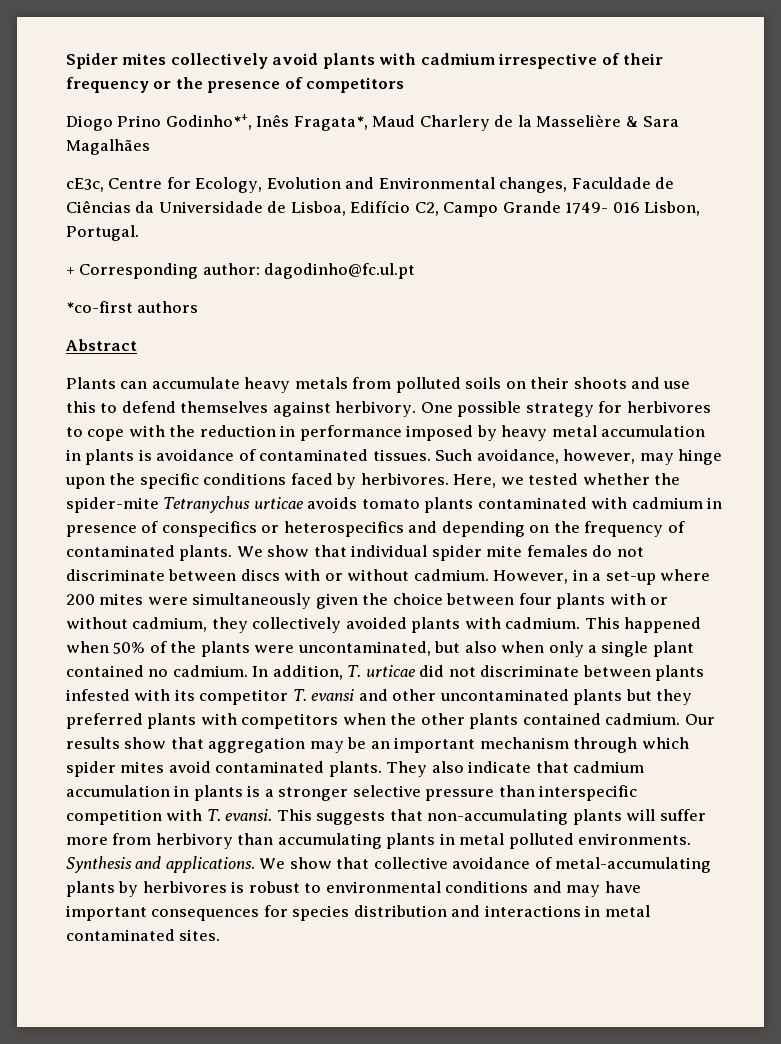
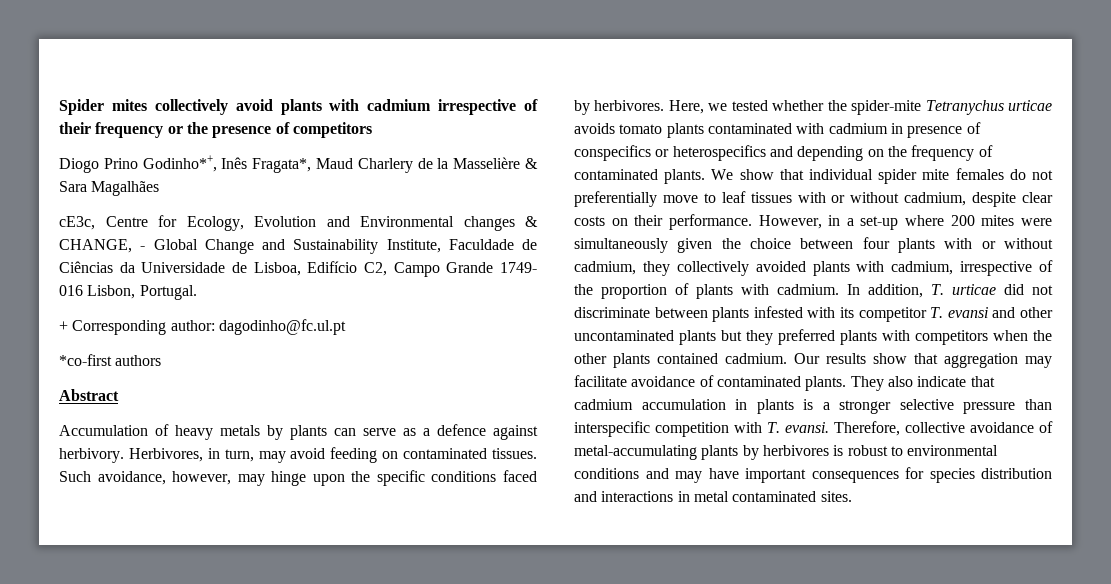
- cE3c, Centre for Ecology, Evolution and Environmental changes, Faculdade de Ciências da Universidade de Lisboa, Edifício C2, Campo Grande 1749- 016 Lisbon, Portugal.
+ cE3c, Centre for Ecology, Evolution and Environmental changes & CHANGE, - Global Change and Sustainability Institute, Faculdade de Ciências da Universidade de Lisboa, Edifício C2, Campo Grande 1749- 016 Lisbon, Portugal.
- Plants can accumulate heavy metals from polluted soils on their shoots and use this to defend themselves against herbivory. One possible strategy for herbivores to cope with the reduction in performance imposed by heavy metal accumulation in plants is avoidance of contaminated tissues.
+ Accumulation of heavy metals by plants can serve as a defence against herbivory. Herbivores, in turn, may avoid feeding on contaminated tissues.
- We show that individual spider mite females do not discriminate between discs with or without cadmium.
+ We show that individual spider mite females do not preferentially move to leaf tissues with or without cadmium, despite clear costs on their performance.
- However, in a set-up where 200 mites were simultaneously given the choice between four plants with or without cadmium, they collectively avoided plants with cadmium. This happened when 50% of the plants were uncontaminated, but also when only a single plant contained no cadmium.
+ However, in a set-up where 200 mites were simultaneously given the choice between four plants with or without cadmium, they collectively avoided plants with cadmium, irrespective of the proportion of plants with cadmium.
- Our results show that aggregation may be an important mechanism through which spider mites avoid contaminated plants.
+ Our results show that aggregation may facilitate avoidance of contaminated plants.
- This suggests that non-accumulating plants will suffer more from herbivory than accumulating plants in metal polluted environments. Synthesis and applications. We show that collective avoidance of metal-accumulating plants by herbivores is robust to environmental conditions and may have important consequences for species distribution and interactions in metal contaminated sites.
+ Therefore, collective avoidance of metal-accumulating plants by herbivores is robust to environmental conditions and may have important consequences for species distribution and interactions in metal contaminated sites.

